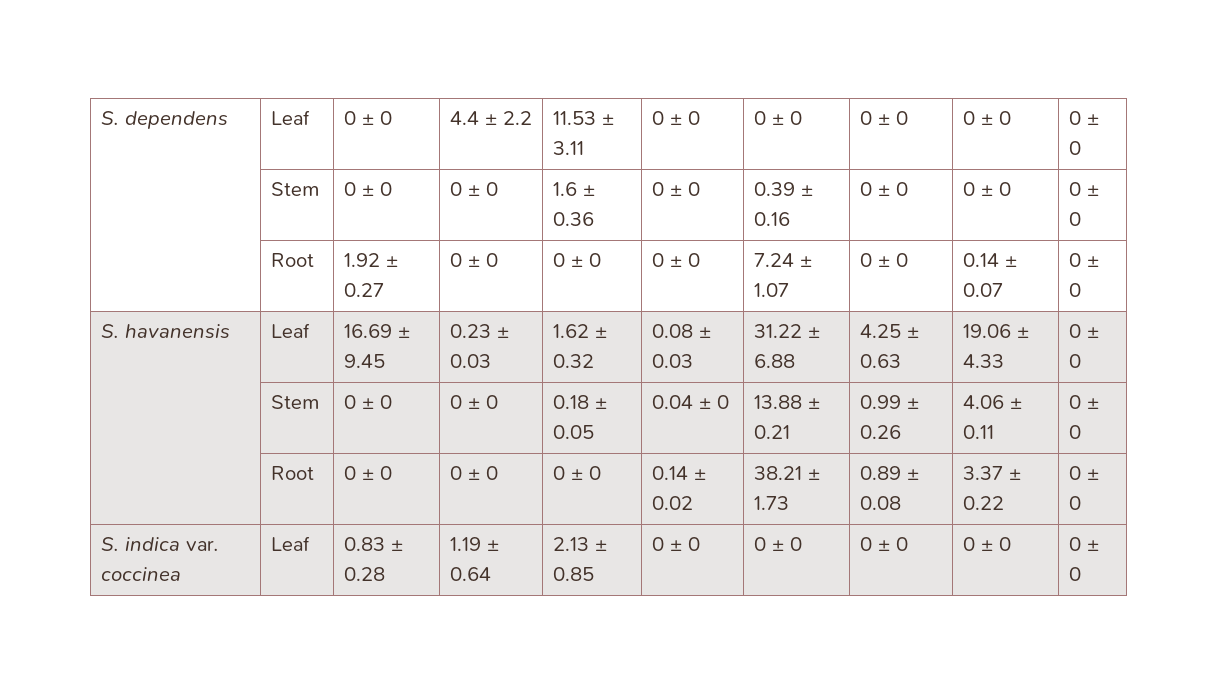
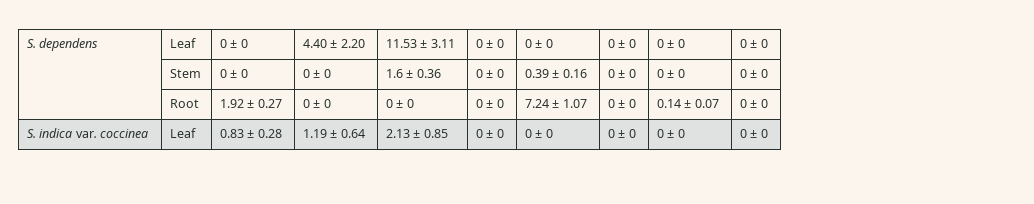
- S. dependens | Leaf | 0 ± 0 | 4.4 ± 2.2 | 11.53 ± 3.11 | 0 ± 0 | 0 ± 0 | 0 ± 0 | 0 ± 0 | 0 ± 0
+ S. dependens | Leaf | 0 ± 0 | 4.40 ± 2.20 | 11.53 ± 3.11 | 0 ± 0 | 0 ± 0 | 0 ± 0 | 0 ± 0 | 0 ± 0
- S. havanensis | Leaf | 16.69 ± 9.45 | 0.23 ± 0.03 | 1.62 ± 0.32 | 0.08 ± 0.03 | 31.22 ± 6.88 | 4.25 ± 0.63 | 19.06 ± 4.33 | 0 ± 0
- | Stem | 0 ± 0 | 0 ± 0 | 0.18 ± 0.05 | 0.04 ± 0 | 13.88 ± 0.21 | 0.99 ± 0.26 | 4.06 ± 0.11 | 0 ± 0
- | Root | 0 ± 0 | 0 ± 0 | 0 ± 0 | 0.14 ± 0.02 | 38.21 ± 1.73 | 0.89 ± 0.08 | 3.37 ± 0.22 | 0 ± 0

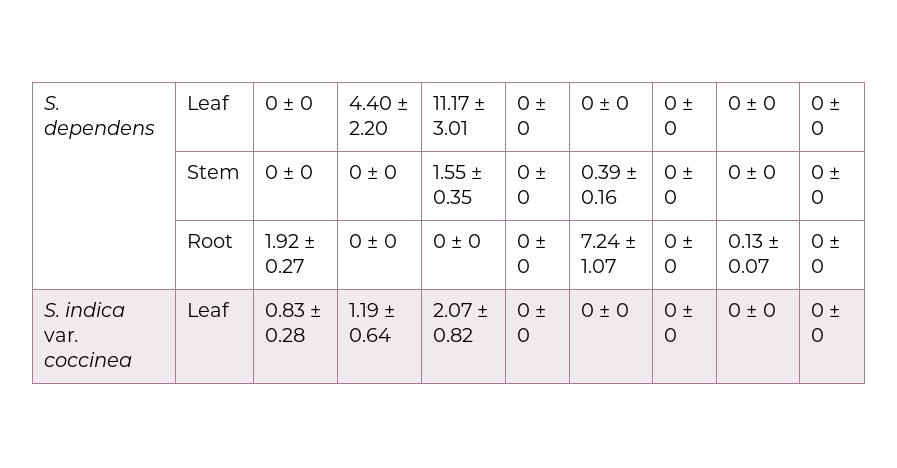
- S. dependens | Leaf | 0 ± 0 | 4.40 ± 2.20 | 11.53 ± 3.11 | 0 ± 0 | 0 ± 0 | 0 ± 0 | 0 ± 0 | 0 ± 0
+ S. dependens | Leaf | 0 ± 0 | 4.40 ± 2.20 | 11.17 ± 3.01 | 0 ± 0 | 0 ± 0 | 0 ± 0 | 0 ± 0 | 0 ± 0
- | Stem | 0 ± 0 | 0 ± 0 | 1.6 ± 0.36 | 0 ± 0 | 0.39 ± 0.16 | 0 ± 0 | 0 ± 0 | 0 ± 0
+ | Stem | 0 ± 0 | 0 ± 0 | 1.55 ± 0.35 | 0 ± 0 | 0.39 ± 0.16 | 0 ± 0 | 0 ± 0 | 0 ± 0
- | Root | 1.92 ± 0.27 | 0 ± 0 | 0 ± 0 | 0 ± 0 | 7.24 ± 1.07 | 0 ± 0 | 0.14 ± 0.07 | 0 ± 0
+ | Root | 1.92 ± 0.27 | 0 ± 0 | 0 ± 0 | 0 ± 0 | 7.24 ± 1.07 | 0 ± 0 | 0.13 ± 0.07 | 0 ± 0
- S. indica var. coccinea | Leaf | 0.83 ± 0.28 | 1.19 ± 0.64 | 2.13 ± 0.85 | 0 ± 0 | 0 ± 0 | 0 ± 0 | 0 ± 0 | 0 ± 0
+ S. indica var. coccinea | Leaf | 0.83 ± 0.28 | 1.19 ± 0.64 | 2.07 ± 0.82 | 0 ± 0 | 0 ± 0 | 0 ± 0 | 0 ± 0 | 0 ± 0

